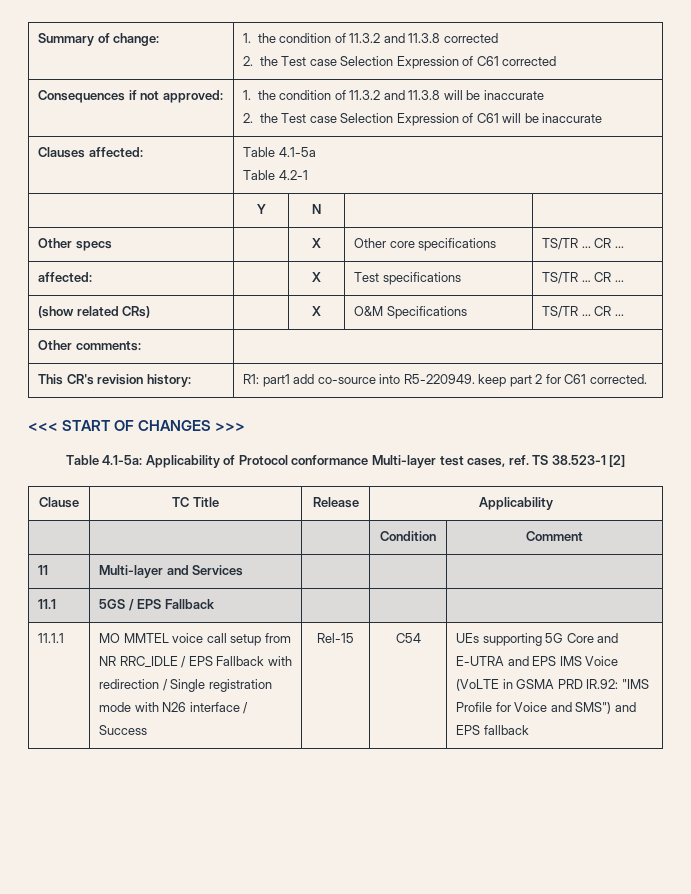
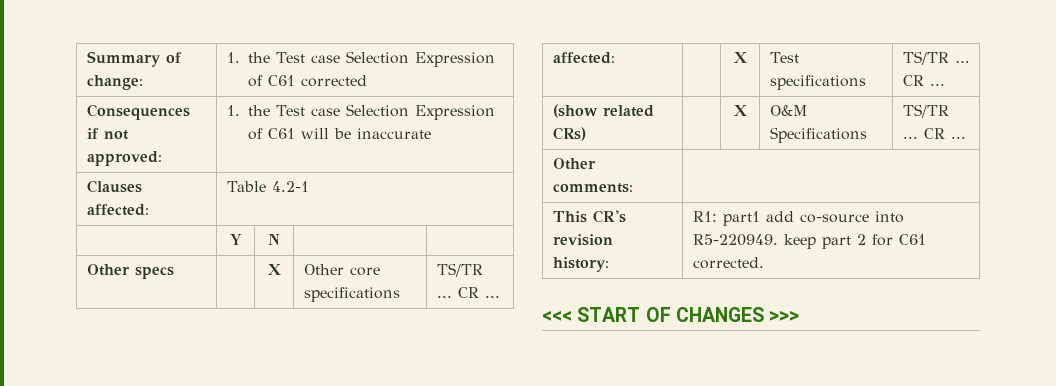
- Summary of change: | 1. the condition of 11.3.2 and 11.3.8 corrected
- 2. the Test case Selection Expression of C61 corrected
+ Summary of change: | 1. the Test case Selection Expression of C61 corrected
- Consequences if not approved: | 1. the condition of 11.3.2 and 11.3.8 will be inaccurate
- 2. the Test case Selection Expression of C61 will be inaccurate
+ Consequences if not approved: | 1. the Test case Selection Expression of C61 will be inaccurate
- Clauses affected: | Table 4.1-5a
- Table 4.2-1
+ Clauses affected: | Table 4.2-1
- Table 4.1-5a: Applicability of Protocol conformance Multi-layer test cases, ref. TS 38.523-1 [2]
- Clause | TC Title | Release | Applicability
- | | | Condition | Comment
- 11 | Multi-layer and Services | | |
- 11.1 | 5GS / EPS Fallback | | |
- 11.1.1 | MO MMTEL voice call setup from NR RRC_IDLE / EPS Fallback with redirection / Single registration mode with N26 interface / Success | Rel-15 | C54 | UEs supporting 5G Core and E-UTRA and EPS IMS Voice (VoLTE in GSMA PRD IR.92: "IMS Profile for Voice and SMS") and EPS fallback

